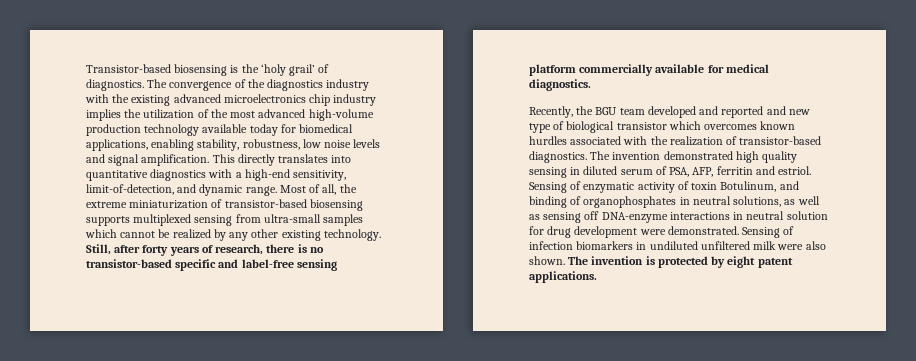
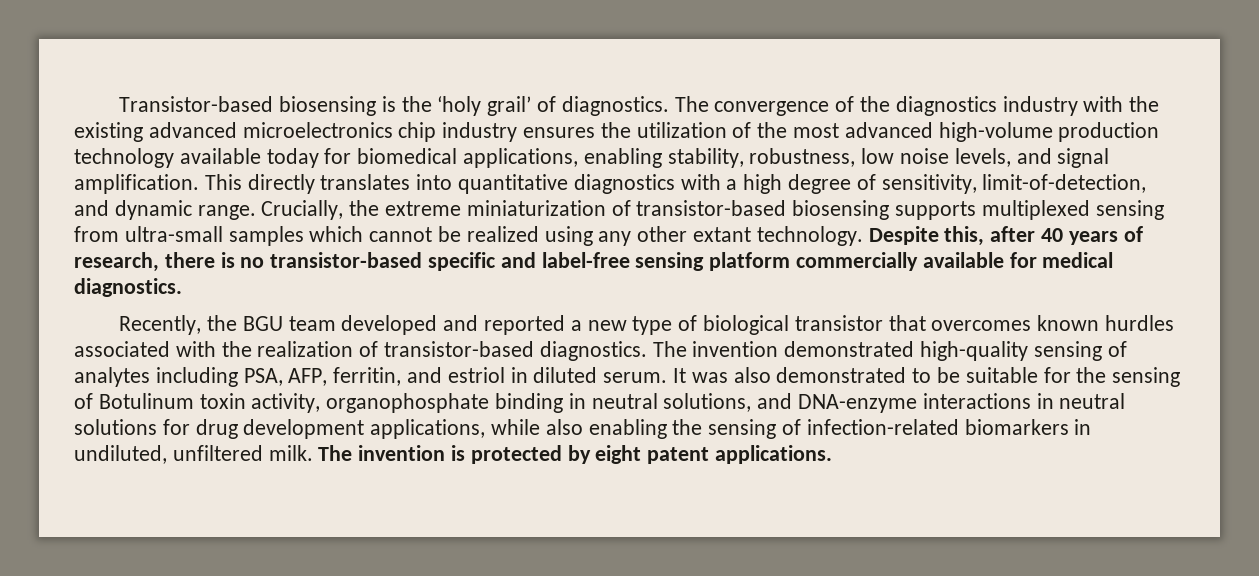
- The convergence of the diagnostics industry with the existing advanced microelectronics chip industry implies the utilization of the most advanced high-volume production technology available today for biomedical applications, enabling stability, robustness, low noise levels and signal amplification.
+ The convergence of the diagnostics industry with the existing advanced microelectronics chip industry ensures the utilization of the most advanced high-volume production technology available today for biomedical applications, enabling stability, robustness, low noise levels, and signal amplification.
- This directly translates into quantitative diagnostics with a high-end sensitivity, limit-of-detection, and dynamic range.
+ This directly translates into quantitative diagnostics with a high degree of sensitivity, limit-of-detection, and dynamic range.
- Most of all, the extreme miniaturization of transistor-based biosensing supports multiplexed sensing from ultra-small samples which cannot be realized by any other existing technology. Still, after forty years of research, there is no transistor-based specific and label-free sensing platform commercially available for medical diagnostics.
+ Crucially, the extreme miniaturization of transistor-based biosensing supports multiplexed sensing from ultra-small samples which cannot be realized using any other extant technology. Despite this, after 40 years of research, there is no transistor-based specific and label-free sensing platform commercially available for medical diagnostics.
- Recently, the BGU team developed and reported and new type of biological transistor which overcomes known hurdles associated with the realization of transistor-based diagnostics.
+ Recently, the BGU team developed and reported a new type of biological transistor that overcomes known hurdles associated with the realization of transistor-based diagnostics.
- The invention demonstrated high quality sensing in diluted serum of PSA, AFP, ferritin and estriol. Sensing of enzymatic activity of toxin Botulinum, and binding of organophosphates in neutral solutions, as well as sensing off DNA-enzyme interactions in neutral solution for drug development were demonstrated. Sensing of infection biomarkers in undiluted unfiltered milk were also shown.
+ The invention demonstrated high-quality sensing of analytes including PSA, AFP, ferritin, and estriol in diluted serum. It was also demonstrated to be suitable for the sensing of Botulinum toxin activity, organophosphate binding in neutral solutions, and DNA-enzyme interactions in neutral solutions for drug development applications, while also enabling the sensing of infection-related biomarkers in undiluted, unfiltered milk.

